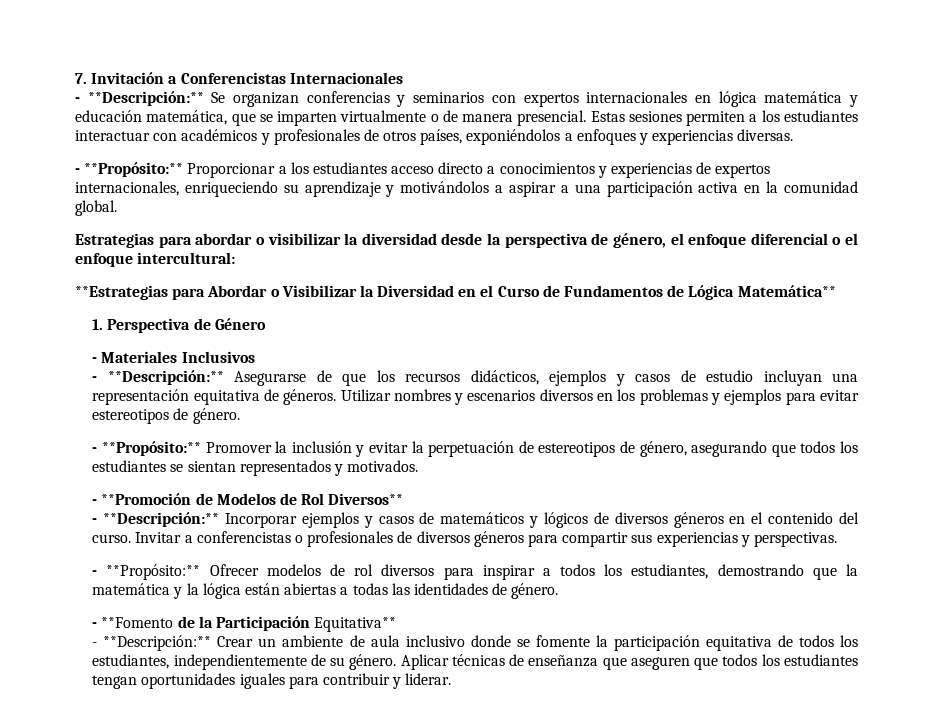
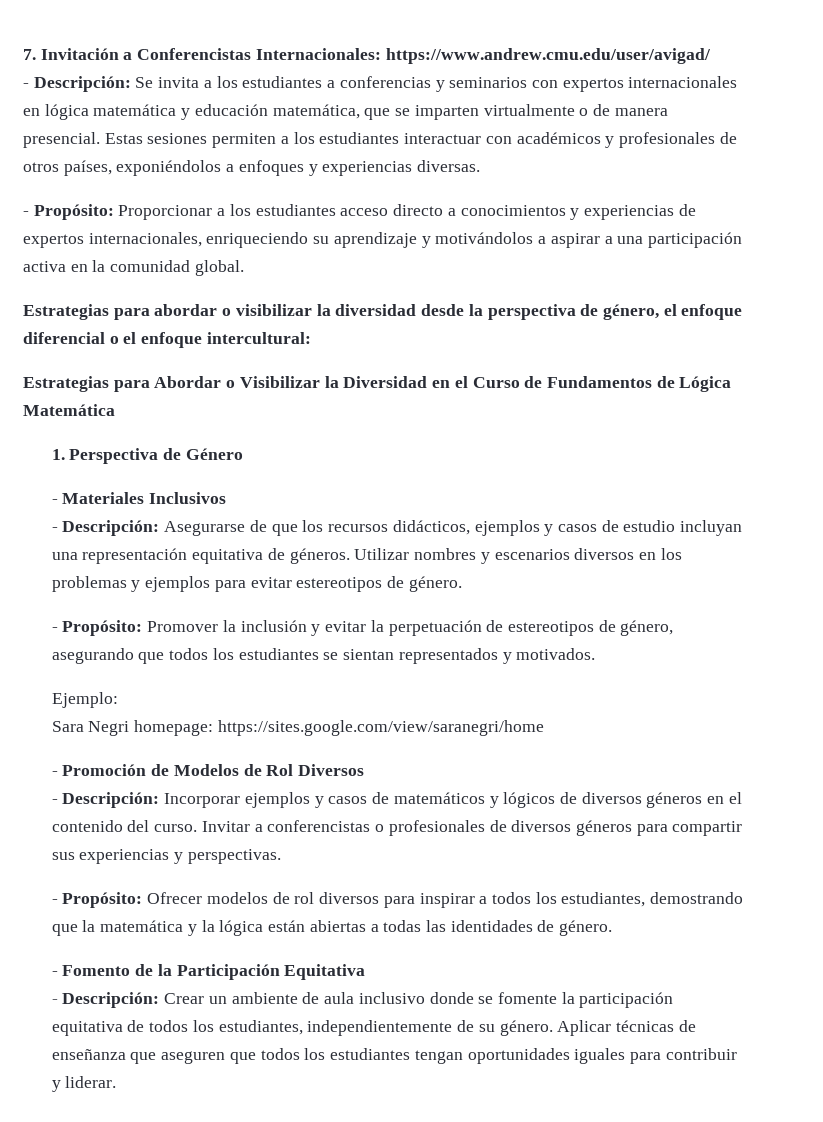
- 7. Invitación a Conferencistas Internacionales
- - **Descripción:** Se organizan conferencias y seminarios con expertos internacionales en lógica matemática y educación matemática, que se imparten virtualmente o de manera presencial.
+ 7. Invitación a Conferencistas Internacionales: https://www.andrew.cmu.edu/user/avigad/
+ - Descripción: Se invita a los estudiantes a conferencias y seminarios con expertos internacionales en lógica matemática y educación matemática, que se imparten virtualmente o de manera presencial.
- - **Propósito:** Proporcionar a los estudiantes acceso directo a conocimientos y experiencias de expertos internacionales, enriqueciendo su aprendizaje y motivándolos a aspirar a una participación activa en la comunidad global.
+ - Propósito: Proporcionar a los estudiantes acceso directo a conocimientos y experiencias de expertos internacionales, enriqueciendo su aprendizaje y motivándolos a aspirar a una participación activa en la comunidad global.
- **Estrategias para Abordar o Visibilizar la Diversidad en el Curso de Fundamentos de Lógica Matemática**
+ Estrategias para Abordar o Visibilizar la Diversidad en el Curso de Fundamentos de Lógica Matemática
- - **Descripción:** Asegurarse de que los recursos didácticos, ejemplos y casos de estudio incluyan una representación equitativa de géneros.
+ - Descripción: Asegurarse de que los recursos didácticos, ejemplos y casos de estudio incluyan una representación equitativa de géneros.
- - **Propósito:** Promover la inclusión y evitar la perpetuación de estereotipos de género, asegurando que todos los estudiantes se sientan representados y motivados.
+ - Propósito: Promover la inclusión y evitar la perpetuación de estereotipos de género, asegurando que todos los estudiantes se sientan representados y motivados.
- - **Promoción de Modelos de Rol Diversos**
- - **Descripción:** Incorporar ejemplos y casos de matemáticos y lógicos de diversos géneros en el contenido del curso.
+ Ejemplo:
+ Sara Negri homepage: https://sites.google.com/view/saranegri/home
+ - Promoción de Modelos de Rol Diversos
+ - Descripción: Incorporar ejemplos y casos de matemáticos y lógicos de diversos géneros en el contenido del curso.
- - **Propósito:** Ofrecer modelos de rol diversos para inspirar a todos los estudiantes, demostrando que la matemática y la lógica están abiertas a todas las identidades de género.
+ - Propósito: Ofrecer modelos de rol diversos para inspirar a todos los estudiantes, demostrando que la matemática y la lógica están abiertas a todas las identidades de género.
- - **Fomento de la Participación Equitativa**
- - **Descripción:** Crear un ambiente de aula inclusivo donde se fomente la participación equitativa de todos los estudiantes, independientemente de su género.
+ - Fomento de la Participación Equitativa
+ - Descripción: Crear un ambiente de aula inclusivo donde se fomente la participación equitativa de todos los estudiantes, independientemente de su género.

